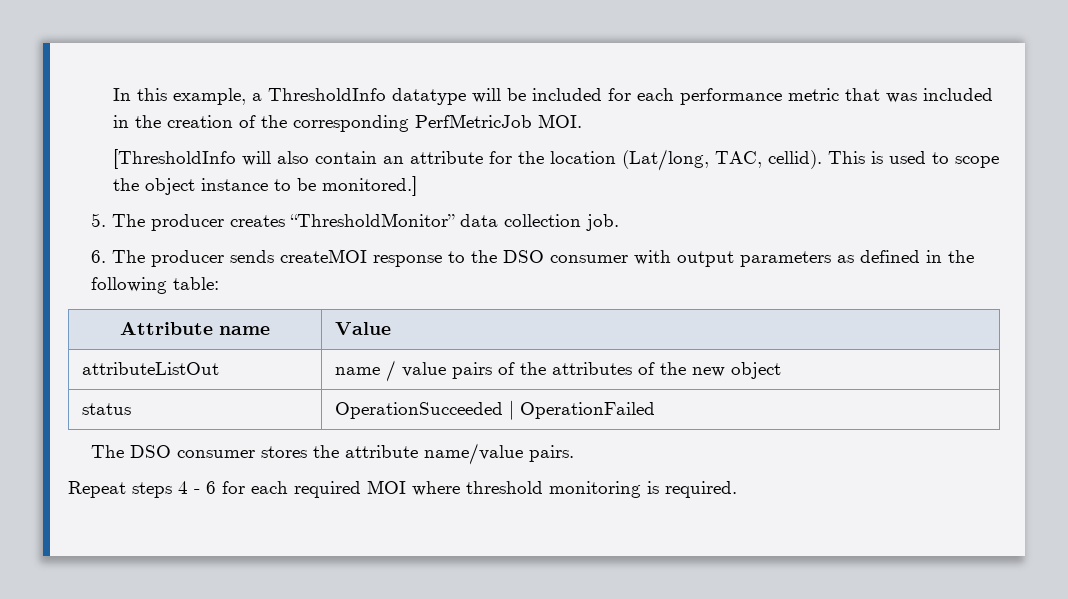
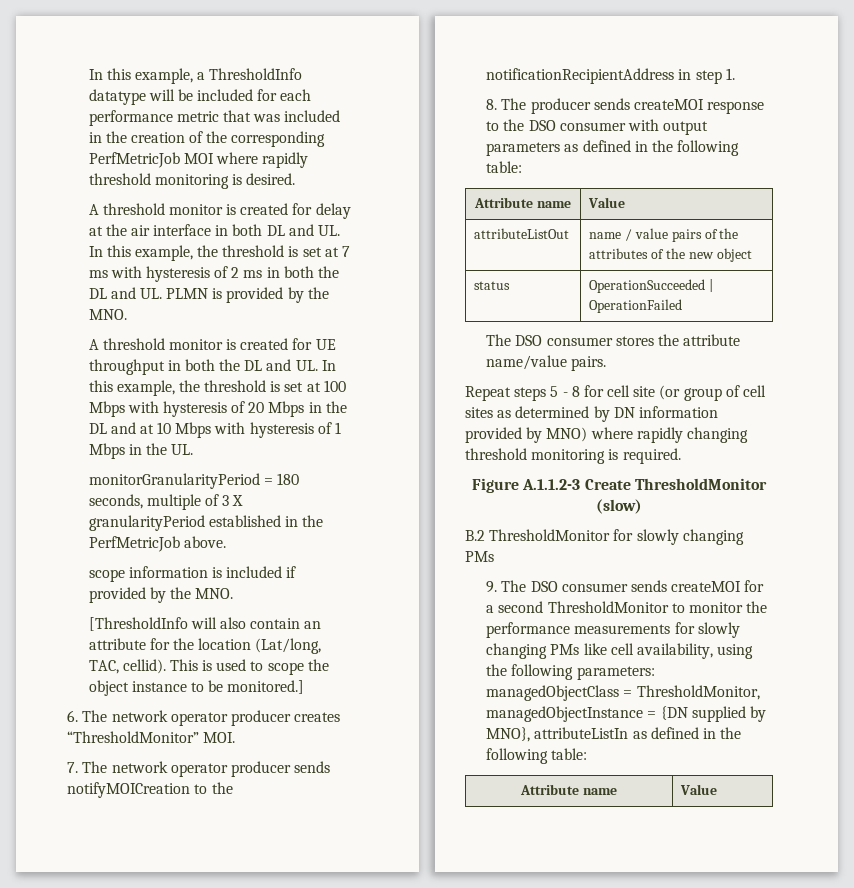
- In this example, a ThresholdInfo datatype will be included for each performance metric that was included in the creation of the corresponding PerfMetricJob MOI.
+ In this example, a ThresholdInfo datatype will be included for each performance metric that was included in the creation of the corresponding PerfMetricJob MOI where rapidly threshold monitoring is desired.
+ A threshold monitor is created for delay at the air interface in both DL and UL. In this example, the threshold is set at 7 ms with hysteresis of 2 ms in both the DL and UL. PLMN is provided by the MNO.
+ A threshold monitor is created for UE throughput in both the DL and UL. In this example, the threshold is set at 100 Mbps with hysteresis of 20 Mbps in the DL and at 10 Mbps with hysteresis of 1 Mbps in the UL.
+ monitorGranularityPeriod = 180 seconds, multiple of 3 X granularityPeriod established in the PerfMetricJob above.
+ scope information is included if provided by the MNO.
- 5. The producer creates “ThresholdMonitor” data collection job.
- 6. The producer sends createMOI response to the DSO consumer with output parameters as defined in the following table:
+ 6. The network operator producer creates “ThresholdMonitor” MOI.
+ 7. The network operator producer sends notifyMOICreation to the notificationRecipientAddress in step 1.
+ 8. The producer sends createMOI response to the DSO consumer with output parameters as defined in the following table:
- Repeat steps 4 - 6 for each required MOI where threshold monitoring is required.
+ Repeat steps 5 - 8 for cell site (or group of cell sites as determined by DN information provided by MNO) where rapidly changing threshold monitoring is required.
+ Figure A.1.1.2-3 Create ThresholdMonitor (slow)
+ B.2 ThresholdMonitor for slowly changing PMs
+ 9. The DSO consumer sends createMOI for a second ThresholdMonitor to monitor the performance measurements for slowly changing PMs like cell availability, using the following parameters: managedObjectClass = ThresholdMonitor, managedObjectInstance = {DN supplied by MNO}, attributeListIn as defined in the following table:
+ Attribute name | Value

